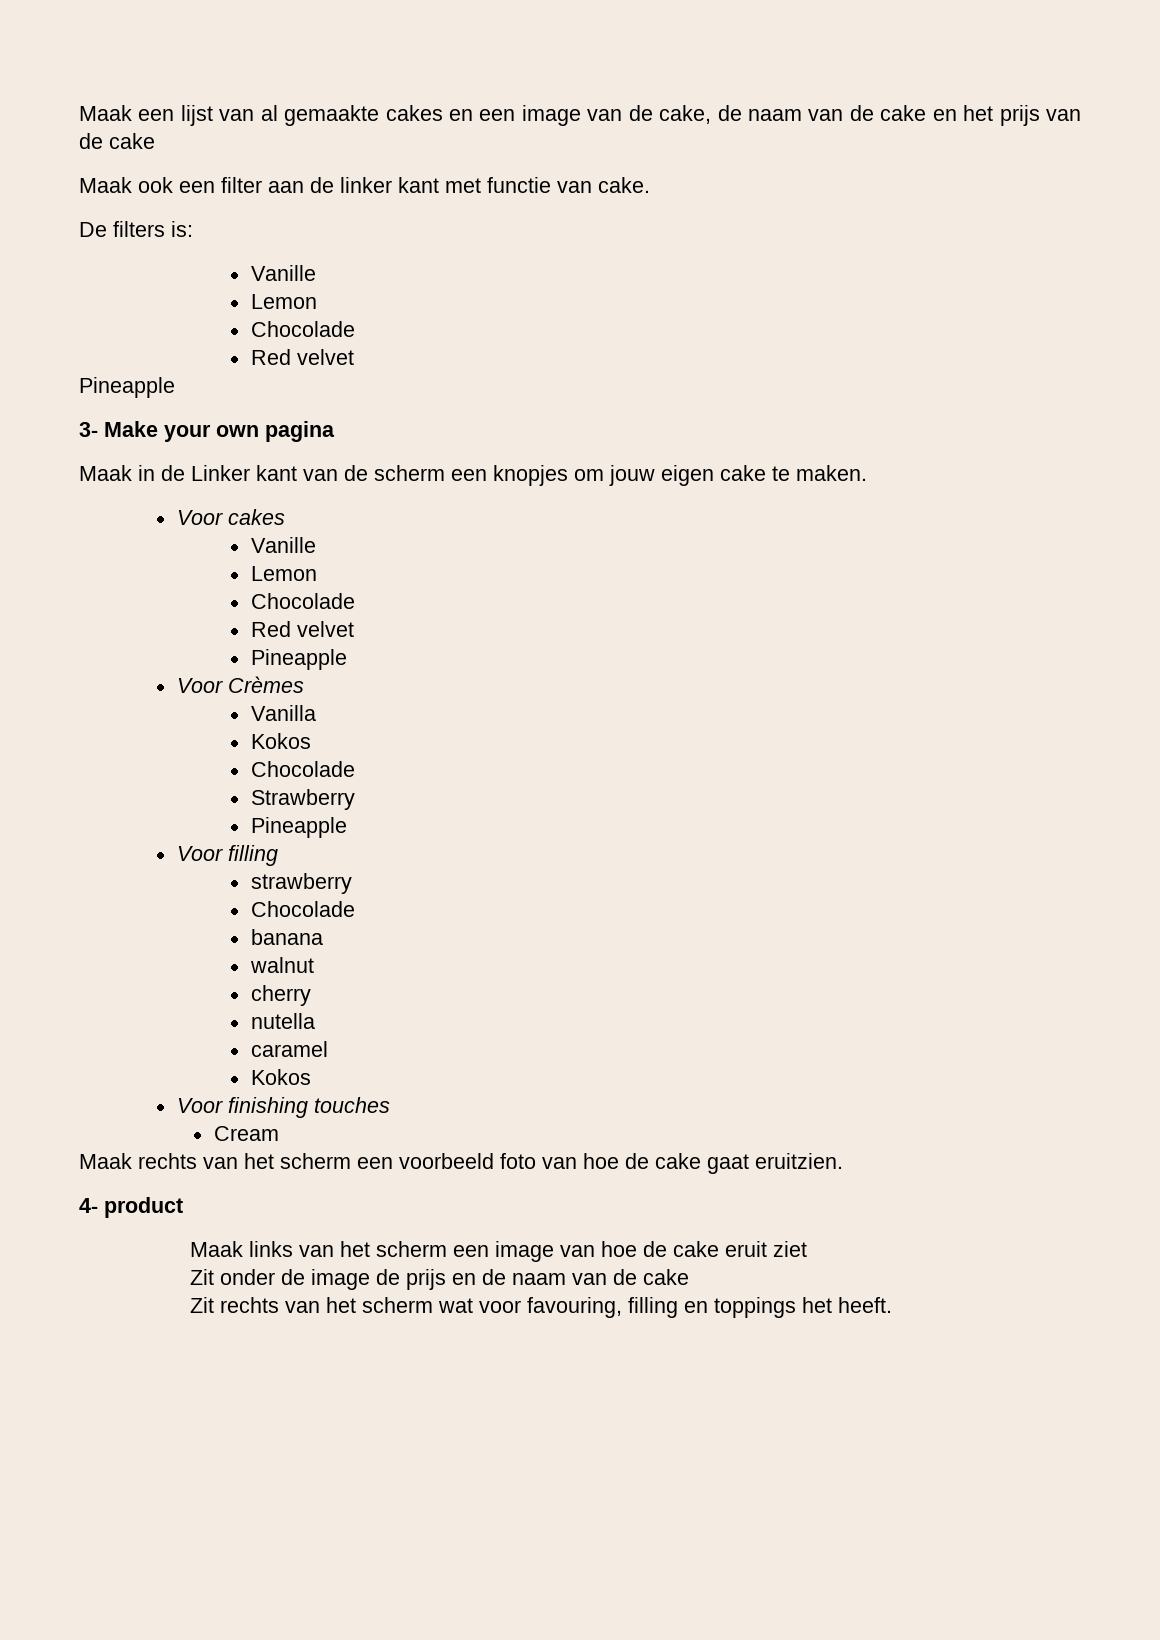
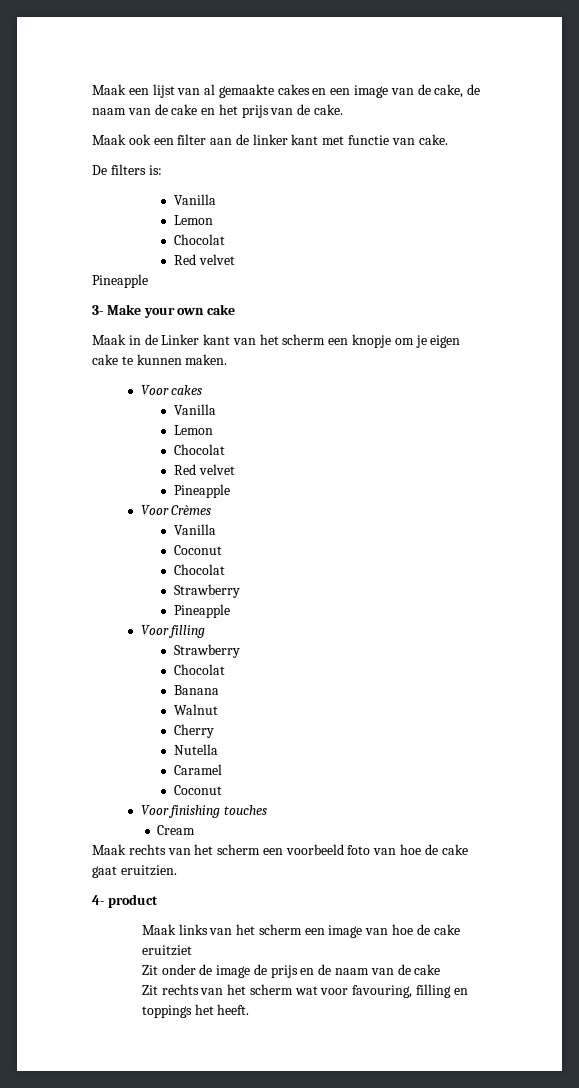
- Maak een lijst van al gemaakte cakes en een image van de cake, de naam van de cake en het prijs van de cake
+ Maak een lijst van al gemaakte cakes en een image van de cake, de naam van de cake en het prijs van de cake.
  De filters is:
- Vanille
+ Vanilla
  Lemon
- Chocolade
+ Chocolat
- 3- Make your own pagina
+ 3- Make your own cake
- Maak in de Linker kant van de scherm een knopjes om jouw eigen cake te maken.
+ Maak in de Linker kant van het scherm een knopje om je eigen cake te kunnen maken.
  Voor cakes
- Vanille
+ Vanilla
  Lemon
- Chocolade
+ Chocolat
  Voor Crèmes
  Vanilla
- Kokos
- Chocolade
+ Coconut
+ Chocolat
  Voor filling
- strawberry
- Chocolade
- banana
- walnut
- cherry
- nutella
- caramel
- Kokos
+ Strawberry
+ Chocolat
+ Banana
+ Walnut
+ Cherry
+ Nutella
+ Caramel
+ Coconut
- Maak links van het scherm een image van hoe de cake eruit ziet
+ Maak links van het scherm een image van hoe de cake eruitziet

